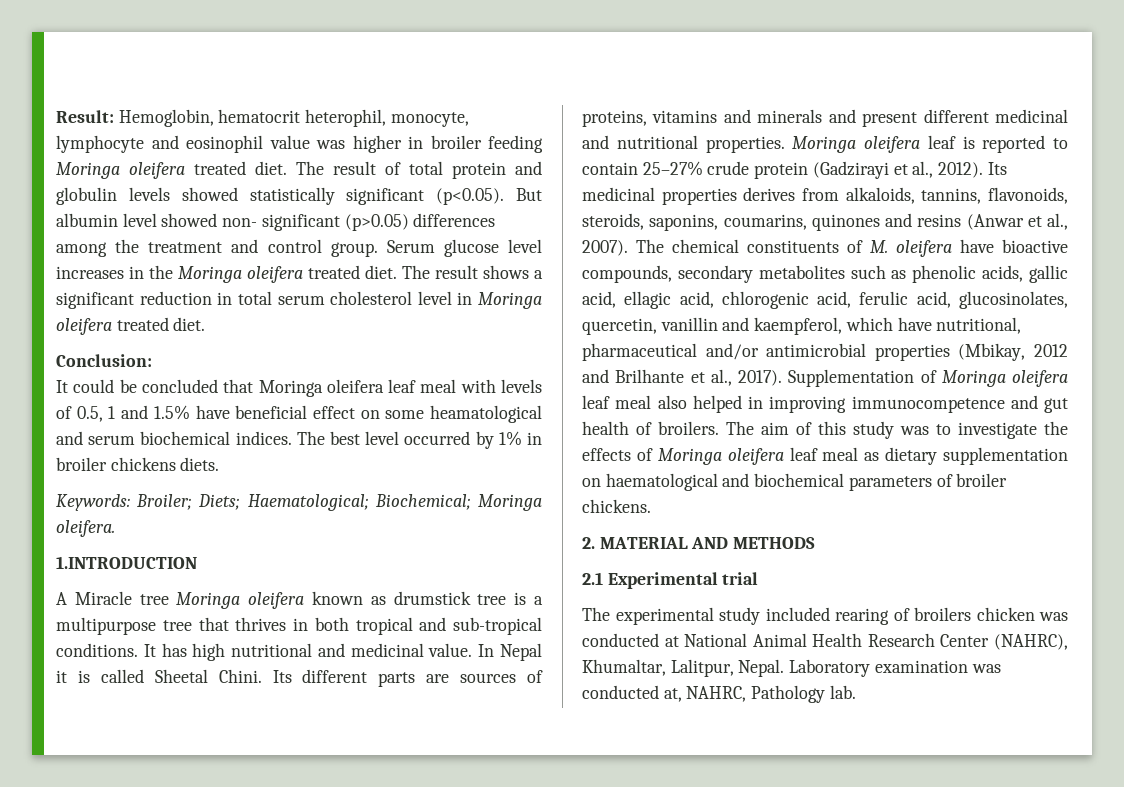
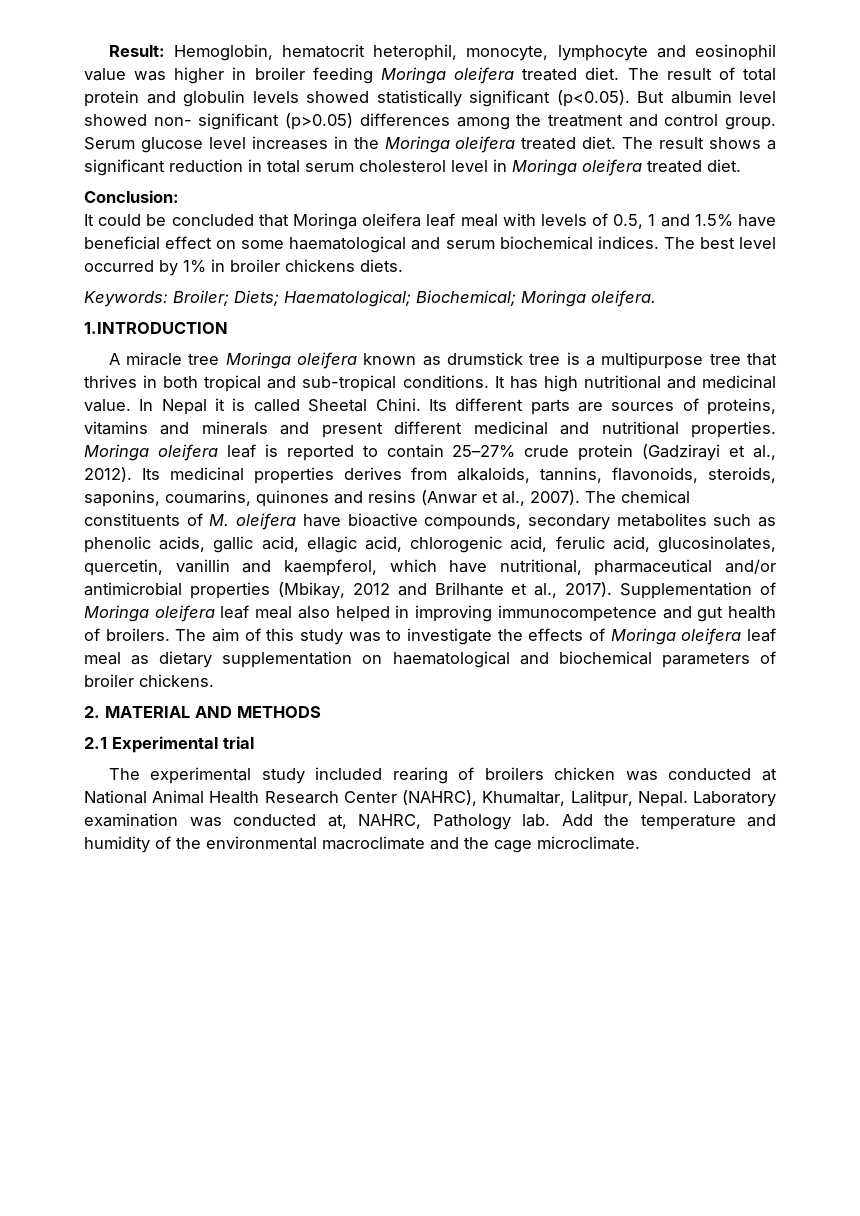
- It could be concluded that Moringa oleifera leaf meal with levels of 0.5, 1 and 1.5% have beneficial effect on some heamatological and serum biochemical indices.
+ It could be concluded that Moringa oleifera leaf meal with levels of 0.5, 1 and 1.5% have beneficial effect on some haematological and serum biochemical indices.
- A Miracle tree Moringa oleifera known as drumstick tree is a multipurpose tree that thrives in both tropical and sub-tropical conditions.
+ A miracle tree Moringa oleifera known as drumstick tree is a multipurpose tree that thrives in both tropical and sub-tropical conditions.
+ Add the temperature and humidity of the environmental macroclimate and the cage microclimate.

